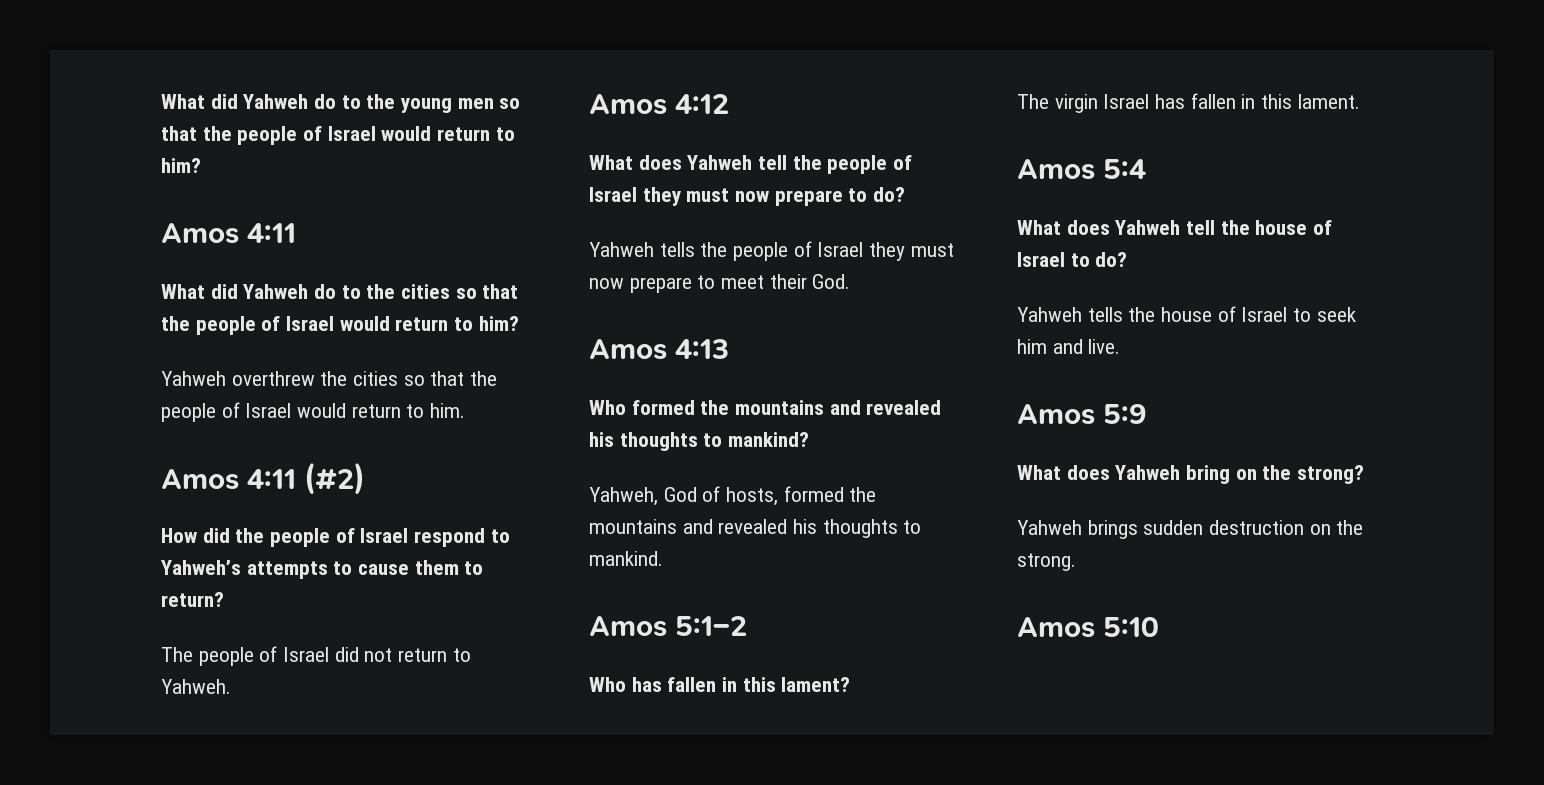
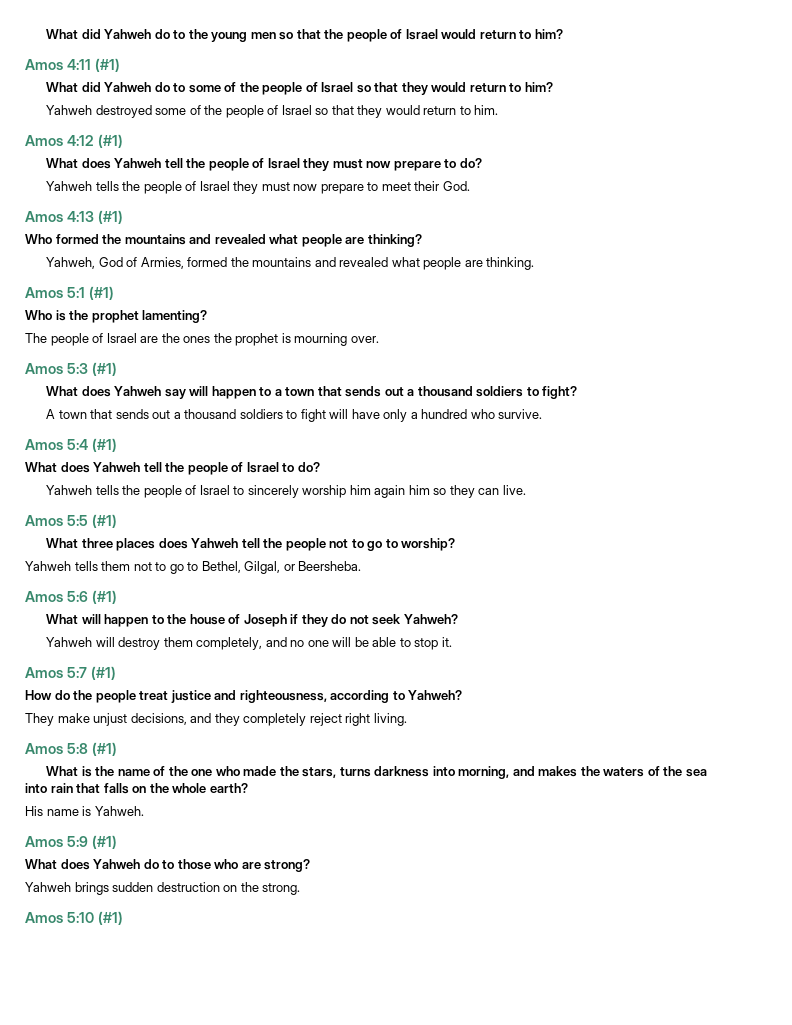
  What did Yahweh do to the young men so that the people of Israel would return to him?
- Amos 4:11
- What did Yahweh do to the cities so that the people of Israel would return to him?
+ Amos 4:11 (#1)
+ What did Yahweh do to some of the people of Israel so that they would return to him?
- Yahweh overthrew the cities so that the people of Israel would return to him.
+ Yahweh destroyed some of the people of Israel so that they would return to him.
- Amos 4:11 (#2)
- How did the people of Israel respond to Yahweh’s attempts to cause them to return?
- The people of Israel did not return to Yahweh.
- Amos 4:12
+ Amos 4:12 (#1)
- Amos 4:13
+ Amos 4:13 (#1)
- Who formed the mountains and revealed his thoughts to mankind?
+ Who formed the mountains and revealed what people are thinking?
- Yahweh, God of hosts, formed the mountains and revealed his thoughts to mankind.
- Amos 5:1–2
- Who has fallen in this lament?
- The virgin Israel has fallen in this lament.
+ Yahweh, God of Armies, formed the mountains and revealed what people are thinking.
+ Amos 5:1 (#1)
+ Who is the prophet lamenting?
+ The people of Israel are the ones the prophet is mourning over.
+ Amos 5:3 (#1)
+ What does Yahweh say will happen to a town that sends out a thousand soldiers to fight?
+ A town that sends out a thousand soldiers to fight will have only a hundred who survive.
- Amos 5:4
- What does Yahweh tell the house of Israel to do?
+ Amos 5:4 (#1)
+ What does Yahweh tell the people of Israel to do?
- Yahweh tells the house of Israel to seek him and live.
+ Yahweh tells the people of Israel to sincerely worship him again him so they can live.
+ Amos 5:5 (#1)
+ What three places does Yahweh tell the people not to go to worship?
+ Yahweh tells them not to go to Bethel, Gilgal, or Beersheba.
+ Amos 5:6 (#1)
+ What will happen to the house of Joseph if they do not seek Yahweh?
+ Yahweh will destroy them completely, and no one will be able to stop it.
+ Amos 5:7 (#1)
+ How do the people treat justice and righteousness, according to Yahweh?
+ They make unjust decisions, and they completely reject right living.
+ Amos 5:8 (#1)
+ What is the name of the one who made the stars, turns darkness into morning, and makes the waters of the sea into rain that falls on the whole earth?
+ His name is Yahweh.
- Amos 5:9
- What does Yahweh bring on the strong?
+ Amos 5:9 (#1)
+ What does Yahweh do to those who are strong?
- Amos 5:10
+ Amos 5:10 (#1)

